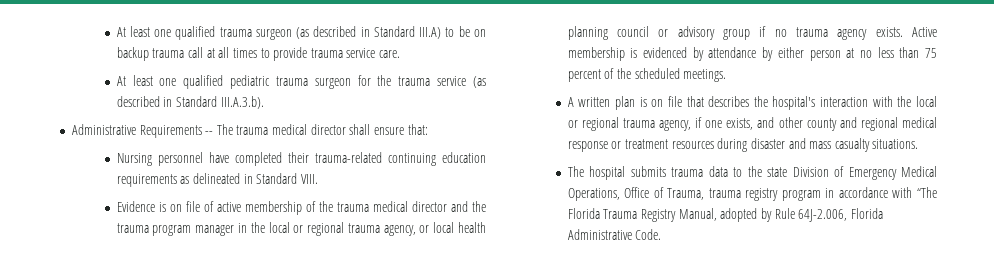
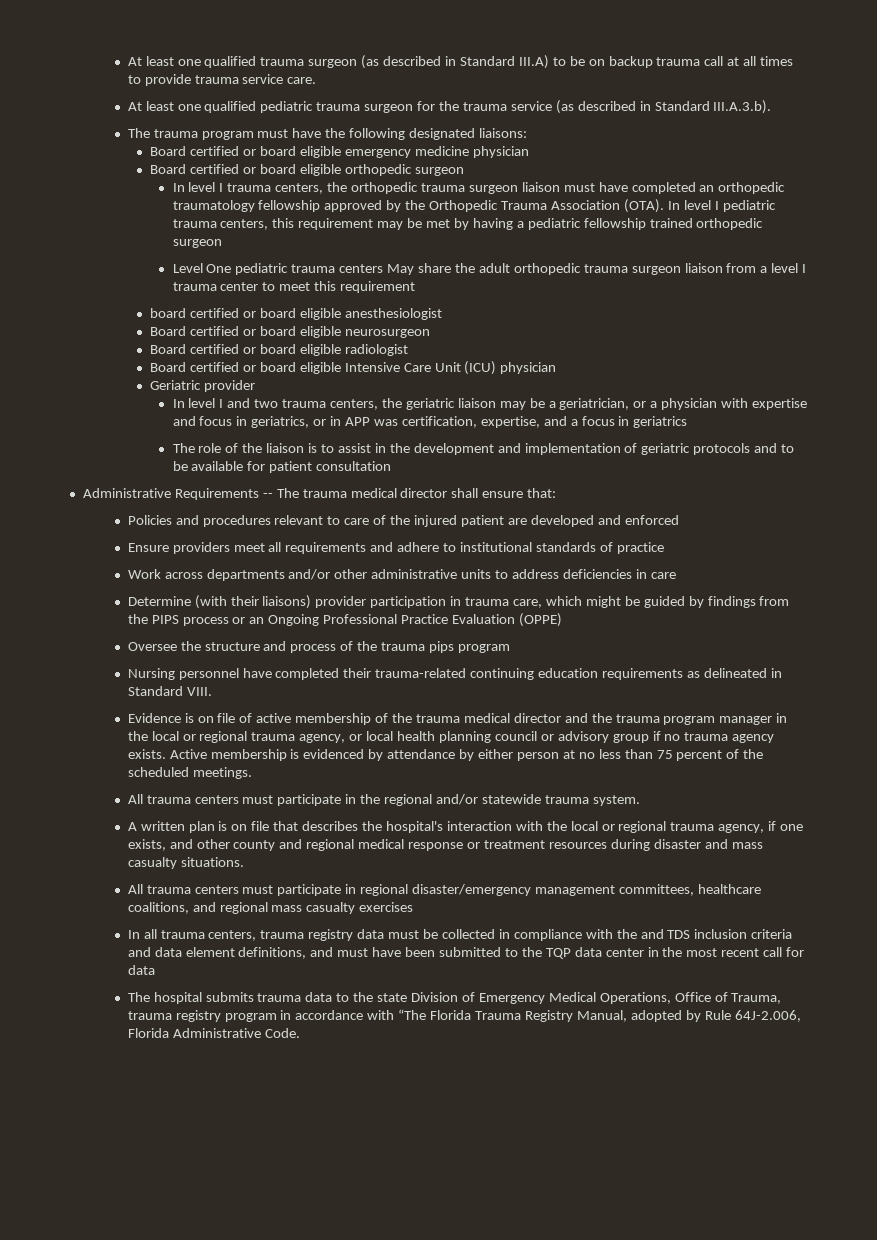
+ The trauma program must have the following designated liaisons:
+ Board certified or board eligible emergency medicine physician
+ Board certified or board eligible orthopedic surgeon
+ In level I trauma centers, the orthopedic trauma surgeon liaison must have completed an orthopedic traumatology fellowship approved by the Orthopedic Trauma Association (OTA). In level I pediatric trauma centers, this requirement may be met by having a pediatric fellowship trained orthopedic surgeon
+ Level One pediatric trauma centers May share the adult orthopedic trauma surgeon liaison from a level I trauma center to meet this requirement
+ board certified or board eligible anesthesiologist
+ Board certified or board eligible neurosurgeon
+ Board certified or board eligible radiologist
+ Board certified or board eligible Intensive Care Unit (ICU) physician
+ Geriatric provider
+ In level I and two trauma centers, the geriatric liaison may be a geriatrician, or a physician with expertise and focus in geriatrics, or in APP was certification, expertise, and a focus in geriatrics
+ The role of the liaison is to assist in the development and implementation of geriatric protocols and to be available for patient consultation
+ Policies and procedures relevant to care of the injured patient are developed and enforced
+ Ensure providers meet all requirements and adhere to institutional standards of practice
+ Work across departments and/or other administrative units to address deficiencies in care
+ Determine (with their liaisons) provider participation in trauma care, which might be guided by findings from the PIPS process or an Ongoing Professional Practice Evaluation (OPPE)
+ Oversee the structure and process of the trauma pips program
+ All trauma centers must participate in the regional and/or statewide trauma system.
+ All trauma centers must participate in regional disaster/emergency management committees, healthcare coalitions, and regional mass casualty exercises
+ In all trauma centers, trauma registry data must be collected in compliance with the and TDS inclusion criteria and data element definitions, and must have been submitted to the TQP data center in the most recent call for data

